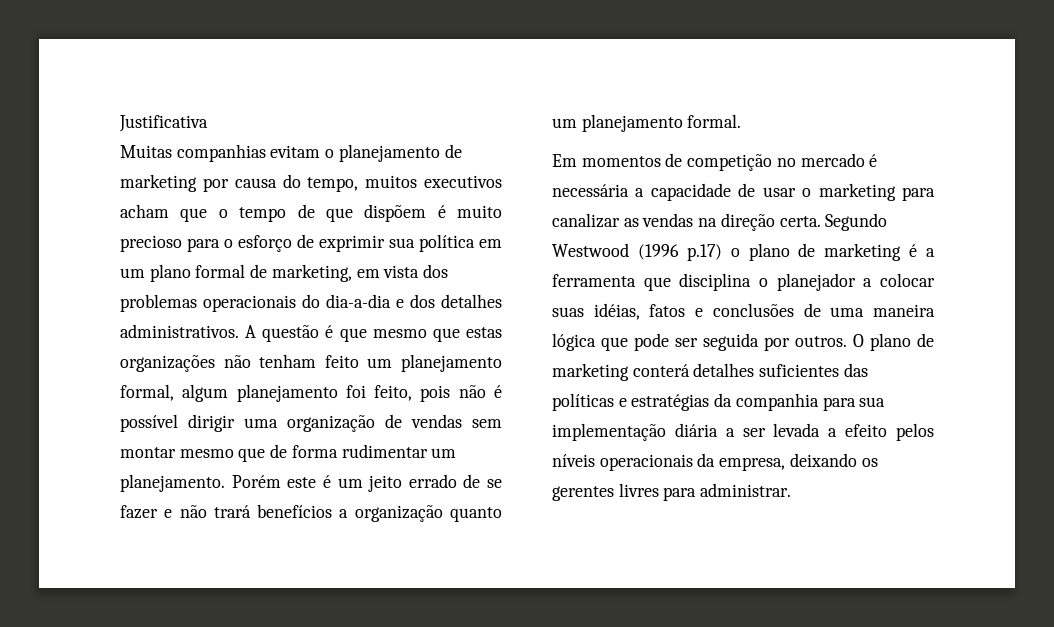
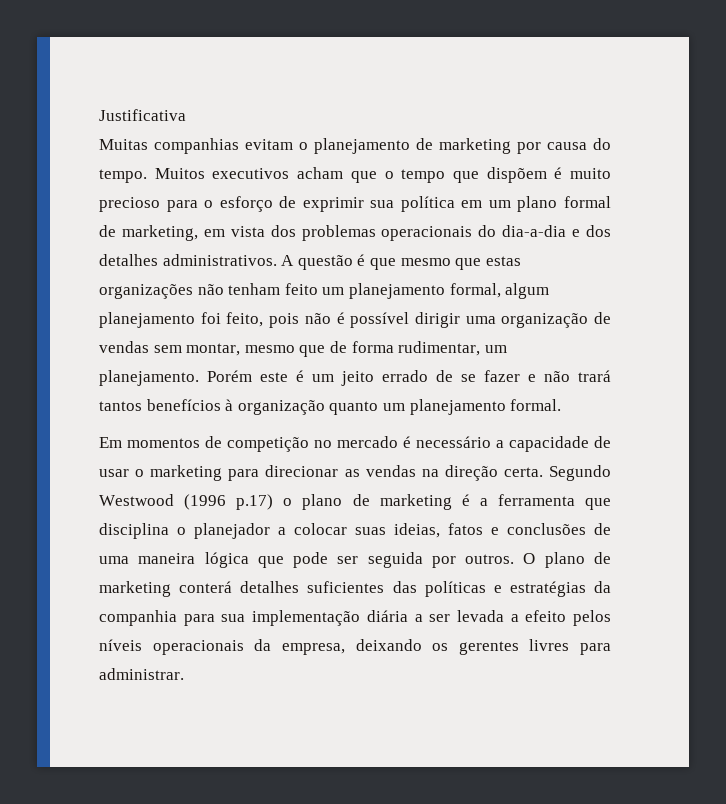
- Muitas companhias evitam o planejamento de marketing por causa do tempo, muitos executivos acham que o tempo de que dispõem é muito precioso para o esforço de exprimir sua política em um plano formal de marketing, em vista dos problemas operacionais do dia-a-dia e dos detalhes administrativos.
+ Muitas companhias evitam o planejamento de marketing por causa do tempo. Muitos executivos acham que o tempo que dispõem é muito precioso para o esforço de exprimir sua política em um plano formal de marketing, em vista dos problemas operacionais do dia-a-dia e dos detalhes administrativos.
- A questão é que mesmo que estas organizações não tenham feito um planejamento formal, algum planejamento foi feito, pois não é possível dirigir uma organização de vendas sem montar mesmo que de forma rudimentar um planejamento.
+ A questão é que mesmo que estas organizações não tenham feito um planejamento formal, algum planejamento foi feito, pois não é possível dirigir uma organização de vendas sem montar, mesmo que de forma rudimentar, um planejamento.
- Porém este é um jeito errado de se fazer e não trará benefícios a organização quanto um planejamento formal.
+ Porém este é um jeito errado de se fazer e não trará tantos benefícios à organização quanto um planejamento formal.
- Em momentos de competição no mercado é necessária a capacidade de usar o marketing para canalizar as vendas na direção certa.
+ Em momentos de competição no mercado é necessário a capacidade de usar o marketing para direcionar as vendas na direção certa.
- Segundo Westwood (1996 p.17) o plano de marketing é a ferramenta que disciplina o planejador a colocar suas idéias, fatos e conclusões de uma maneira lógica que pode ser seguida por outros.
+ Segundo Westwood (1996 p.17) o plano de marketing é a ferramenta que disciplina o planejador a colocar suas ideias, fatos e conclusões de uma maneira lógica que pode ser seguida por outros.

